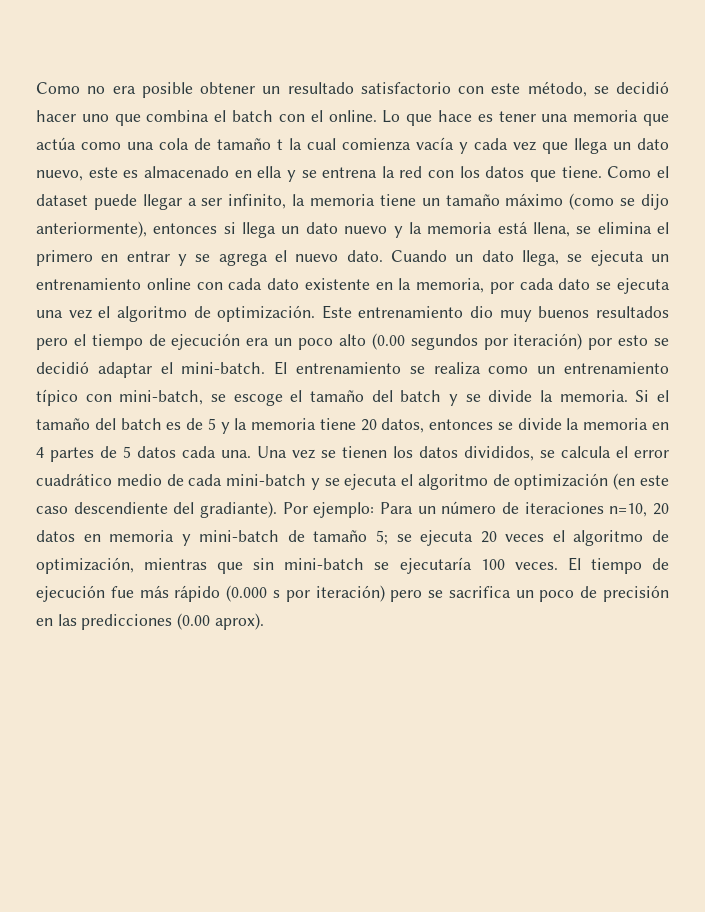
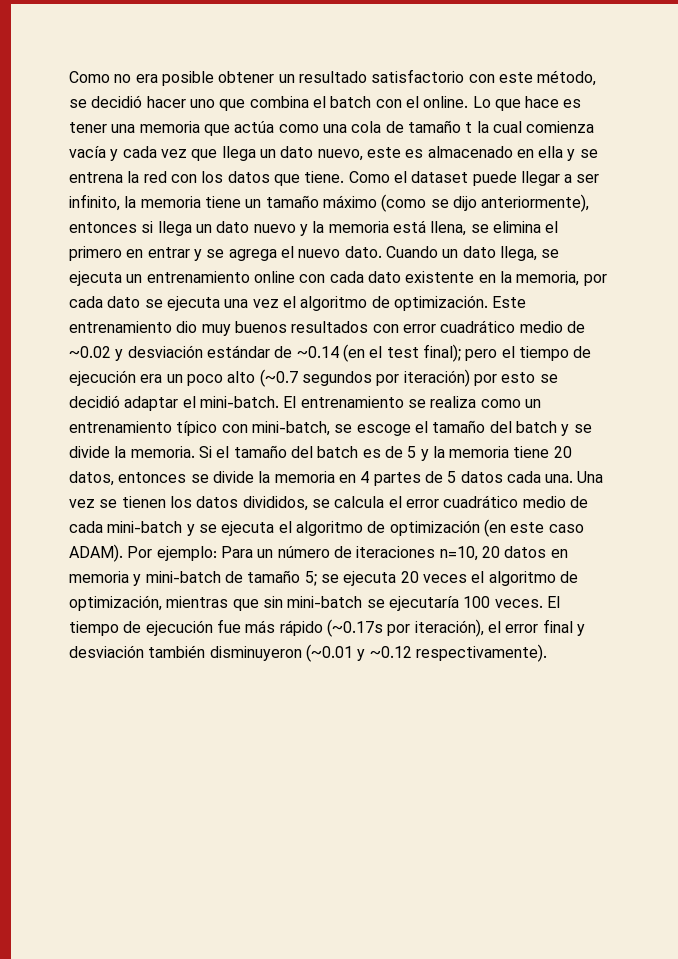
- Este entrenamiento dio muy buenos resultados pero el tiempo de ejecución era un poco alto (0.00 segundos por iteración) por esto se decidió adaptar el mini-batch.
+ Este entrenamiento dio muy buenos resultados con error cuadrático medio de ~0.02 y desviación estándar de ~0.14 (en el test final); pero el tiempo de ejecución era un poco alto (~0.7 segundos por iteración) por esto se decidió adaptar el mini-batch.
- Una vez se tienen los datos divididos, se calcula el error cuadrático medio de cada mini-batch y se ejecuta el algoritmo de optimización (en este caso descendiente del gradiante).
+ Una vez se tienen los datos divididos, se calcula el error cuadrático medio de cada mini-batch y se ejecuta el algoritmo de optimización (en este caso ADAM).
- El tiempo de ejecución fue más rápido (0.000 s por iteración) pero se sacrifica un poco de precisión en las predicciones (0.00 aprox).
+ El tiempo de ejecución fue más rápido (~0.17s por iteración), el error final y desviación también disminuyeron (~0.01 y ~0.12 respectivamente).

